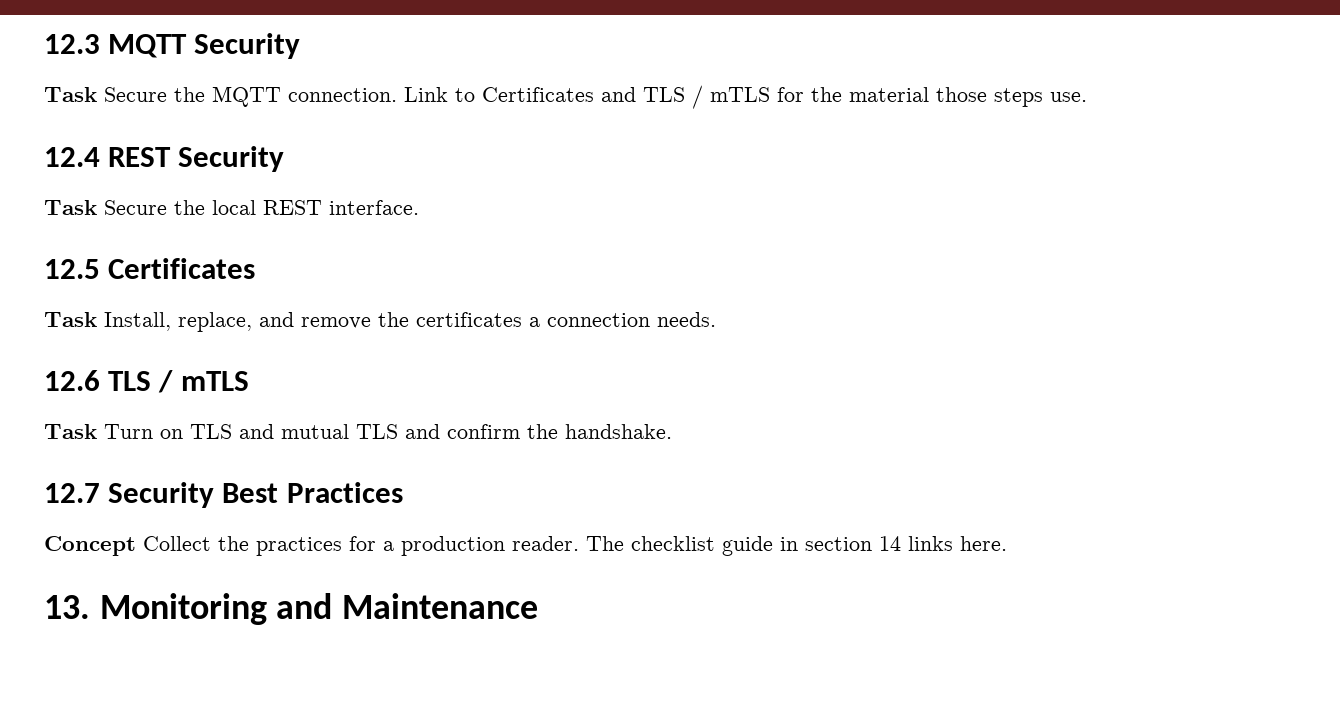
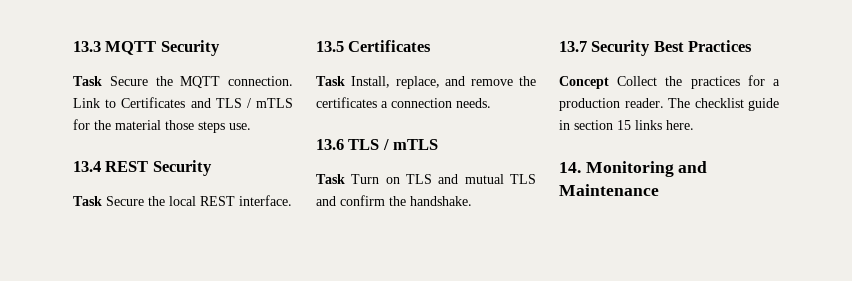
- 12.3 MQTT Security
+ 13.3 MQTT Security
- 12.4 REST Security
+ 13.4 REST Security
- 12.5 Certificates
+ 13.5 Certificates
- 12.6 TLS / mTLS
+ 13.6 TLS / mTLS
- 12.7 Security Best Practices
+ 13.7 Security Best Practices
- The checklist guide in section 14 links here.
+ The checklist guide in section 15 links here.
- 13. Monitoring and Maintenance
+ 14. Monitoring and Maintenance

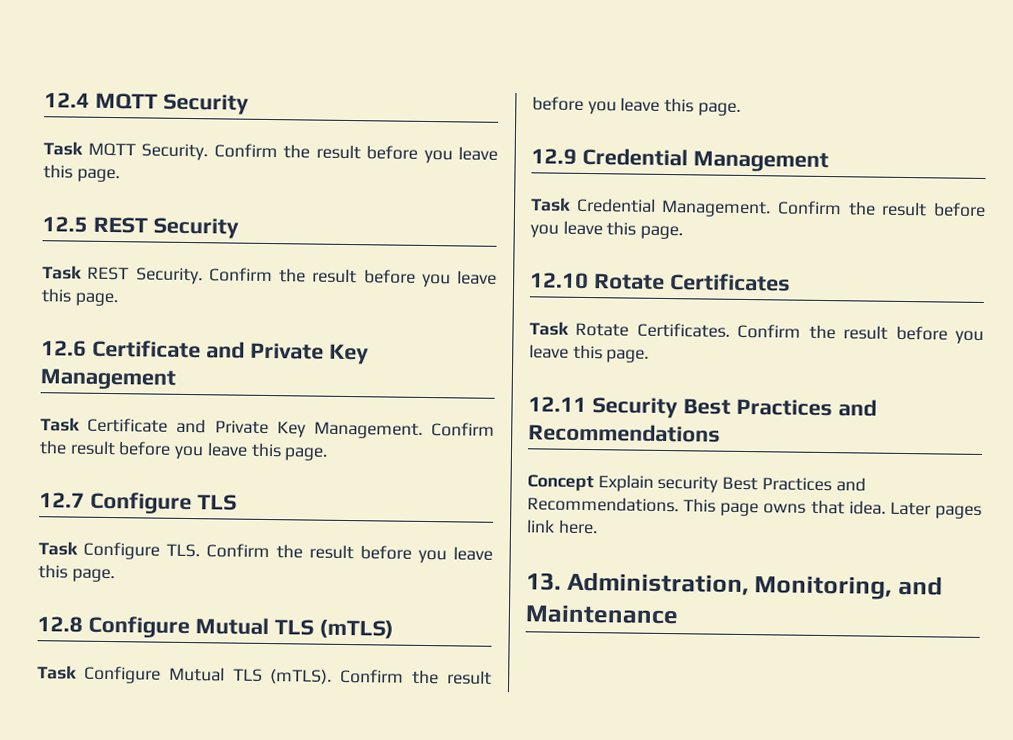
- 13.3 MQTT Security
+ 12.4 MQTT Security
- Task Secure the MQTT connection. Link to Certificates and TLS / mTLS for the material those steps use.
- 13.4 REST Security
- Task Secure the local REST interface.
- 13.5 Certificates
- Task Install, replace, and remove the certificates a connection needs.
- 13.6 TLS / mTLS
- Task Turn on TLS and mutual TLS and confirm the handshake.
- 13.7 Security Best Practices
+ Task MQTT Security. Confirm the result before you leave this page.
+ 12.5 REST Security
+ Task REST Security. Confirm the result before you leave this page.
+ 12.6 Certificate and Private Key Management
+ Task Certificate and Private Key Management. Confirm the result before you leave this page.
+ 12.7 Configure TLS
+ Task Configure TLS. Confirm the result before you leave this page.
+ 12.8 Configure Mutual TLS (mTLS)
+ Task Configure Mutual TLS (mTLS). Confirm the result before you leave this page.
+ 12.9 Credential Management
+ Task Credential Management. Confirm the result before you leave this page.
+ 12.10 Rotate Certificates
+ Task Rotate Certificates. Confirm the result before you leave this page.
+ 12.11 Security Best Practices and Recommendations
- Concept Collect the practices for a production reader. The checklist guide in section 15 links here.
- 14. Monitoring and Maintenance
+ Concept Explain security Best Practices and Recommendations. This page owns that idea. Later pages link here.
+ 13. Administration, Monitoring, and Maintenance

